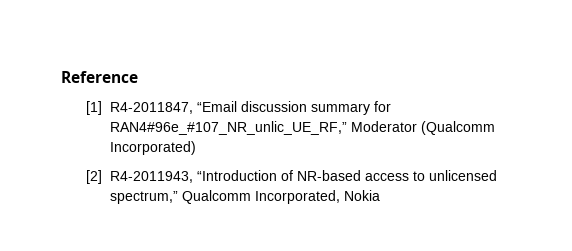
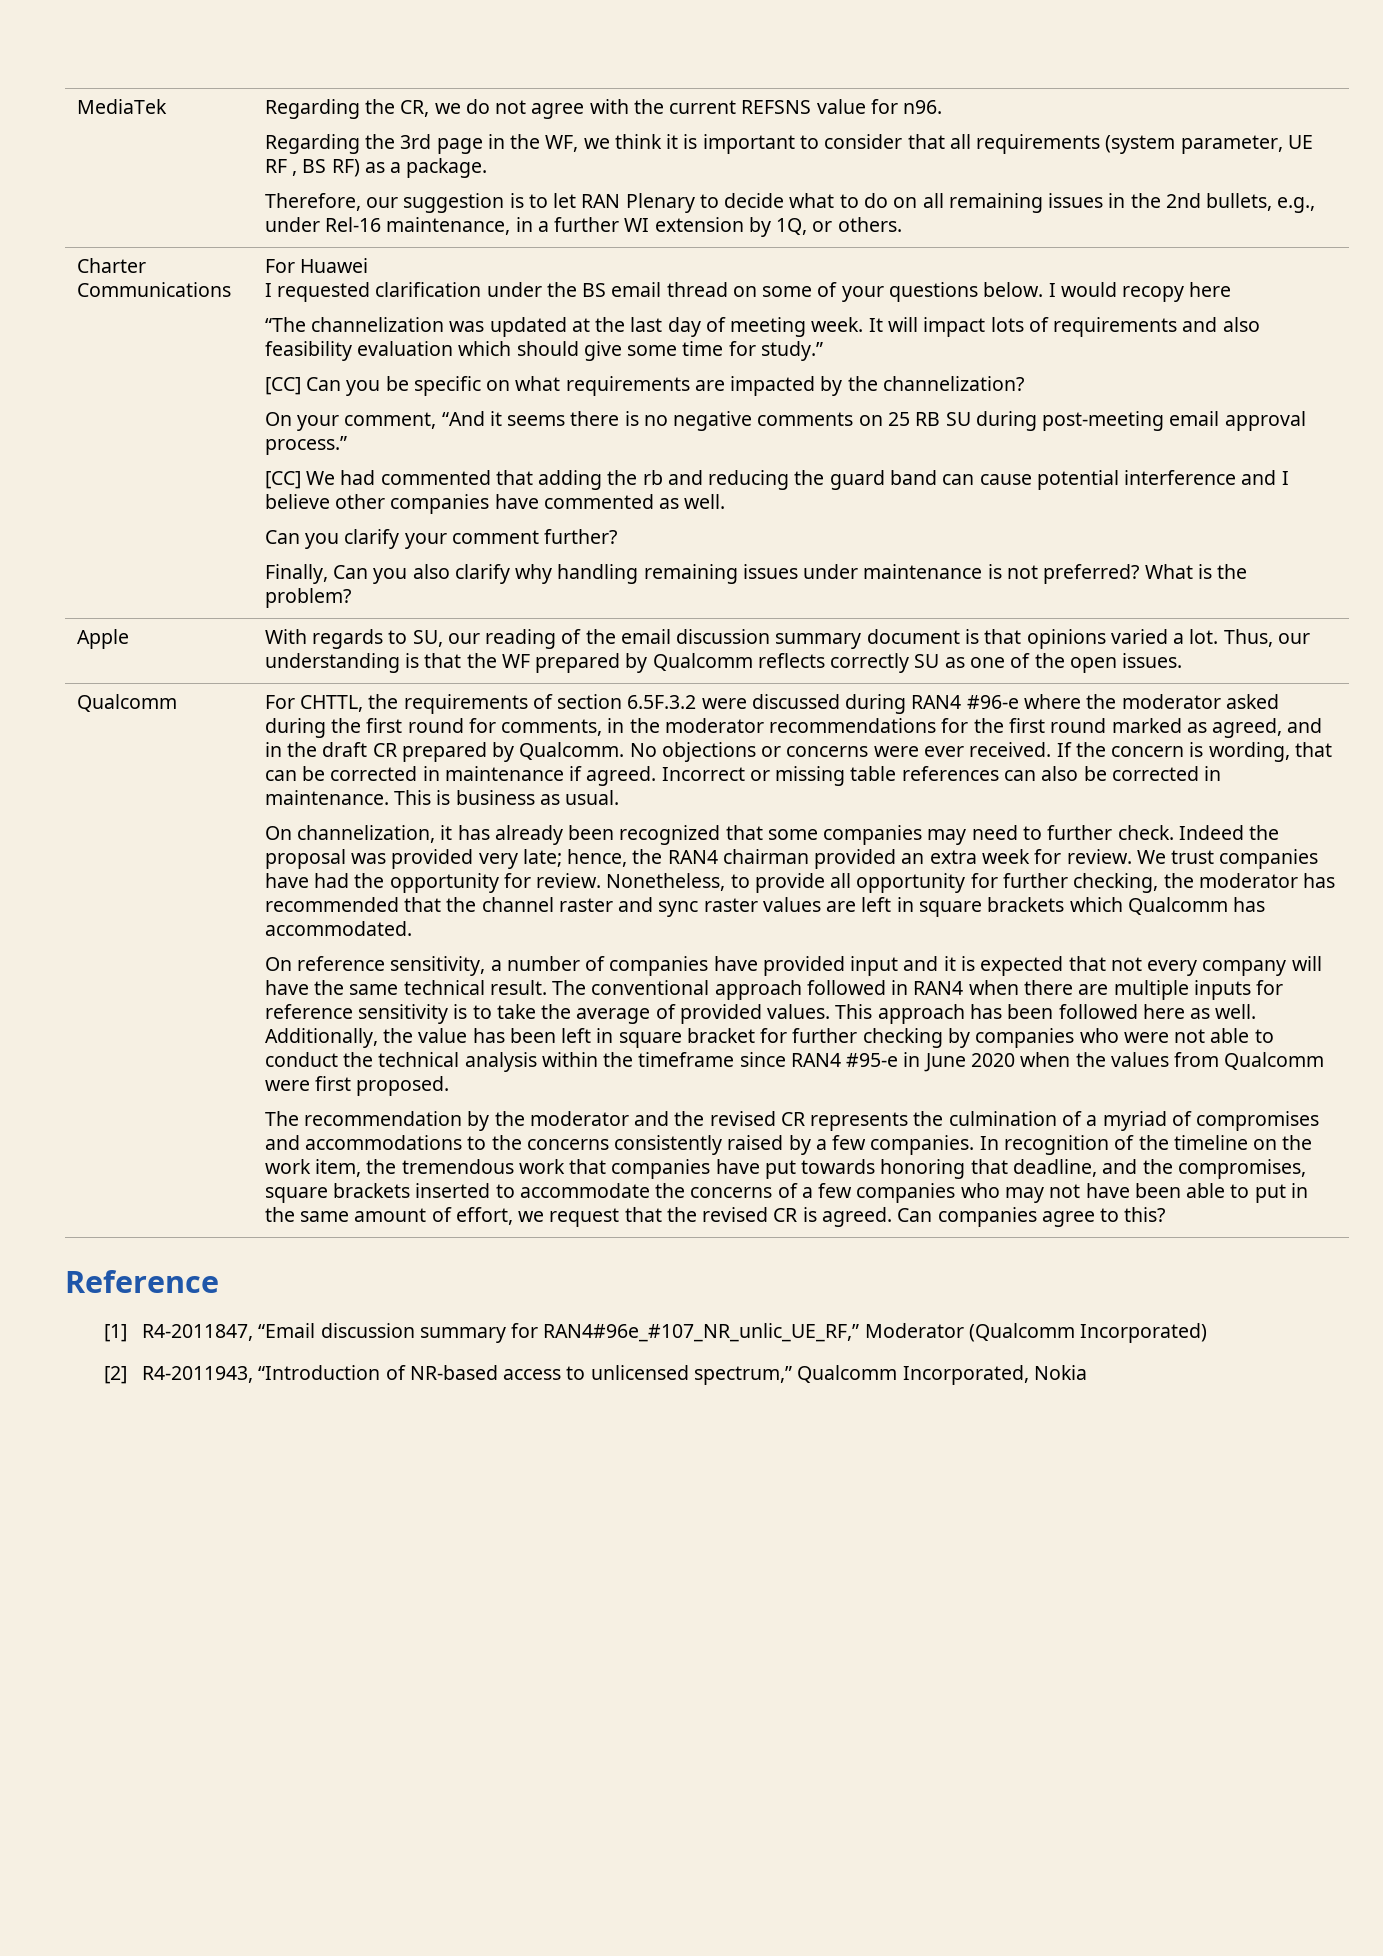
+ MediaTek | Regarding the CR, we do not agree with the current REFSNS value for n96.
+ Regarding the 3rd page in the WF, we think it is important to consider that all requirements (system parameter, UE RF , BS RF) as a package.
+ Therefore, our suggestion is to let RAN Plenary to decide what to do on all remaining issues in the 2nd bullets, e.g., under Rel-16 maintenance, in a further WI extension by 1Q, or others.
+ Charter Communications | For Huawei
+ I requested clarification under the BS email thread on some of your questions below. I would recopy here
+ “The channelization was updated at the last day of meeting week. It will impact lots of requirements and also feasibility evaluation which should give some time for study.”
+ [CC] Can you be specific on what requirements are impacted by the channelization?
+ On your comment, “And it seems there is no negative comments on 25 RB SU during post-meeting email approval process.”
+ [CC] We had commented that adding the rb and reducing the guard band can cause potential interference and I believe other companies have commented as well.
+ Can you clarify your comment further?
+ Finally, Can you also clarify why handling remaining issues under maintenance is not preferred? What is the problem?
+ Apple | With regards to SU, our reading of the email discussion summary document is that opinions varied a lot. Thus, our understanding is that the WF prepared by Qualcomm reflects correctly SU as one of the open issues.
+ Qualcomm | For CHTTL, the requirements of section 6.5F.3.2 were discussed during RAN4 #96-e where the moderator asked during the first round for comments, in the moderator recommendations for the first round marked as agreed, and in the draft CR prepared by Qualcomm. No objections or concerns were ever received. If the concern is wording, that can be corrected in maintenance if agreed. Incorrect or missing table references can also be corrected in maintenance. This is business as usual.
+ On channelization, it has already been recognized that some companies may need to further check. Indeed the proposal was provided very late; hence, the RAN4 chairman provided an extra week for review. We trust companies have had the opportunity for review. Nonetheless, to provide all opportunity for further checking, the moderator has recommended that the channel raster and sync raster values are left in square brackets which Qualcomm has accommodated.
+ On reference sensitivity, a number of companies have provided input and it is expected that not every company will have the same technical result. The conventional approach followed in RAN4 when there are multiple inputs for reference sensitivity is to take the average of provided values. This approach has been followed here as well. Additionally, the value has been left in square bracket for further checking by companies who were not able to conduct the technical analysis within the timeframe since RAN4 #95-e in June 2020 when the values from Qualcomm were first proposed.
+ The recommendation by the moderator and the revised CR represents the culmination of a myriad of compromises and accommodations to the concerns consistently raised by a few companies. In recognition of the timeline on the work item, the tremendous work that companies have put towards honoring that deadline, and the compromises, square brackets inserted to accommodate the concerns of a few companies who may not have been able to put in the same amount of effort, we request that the revised CR is agreed. Can companies agree to this?

